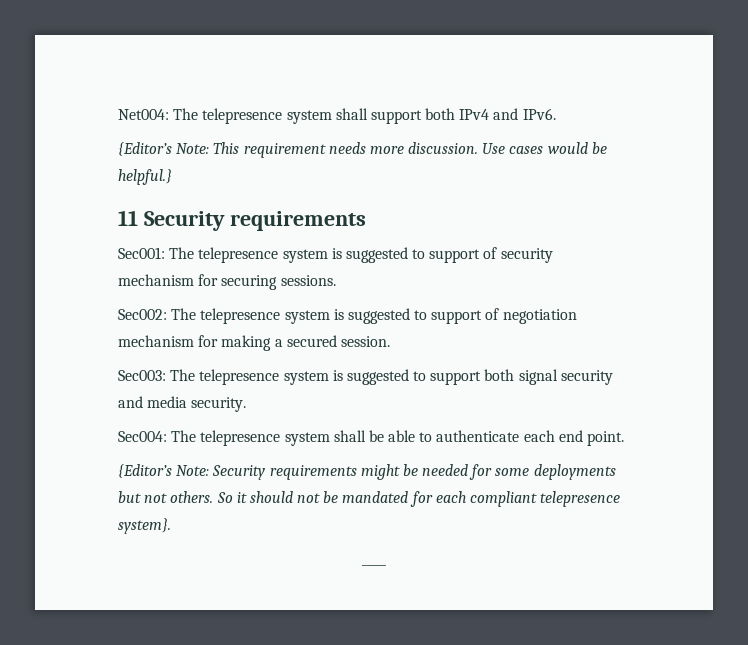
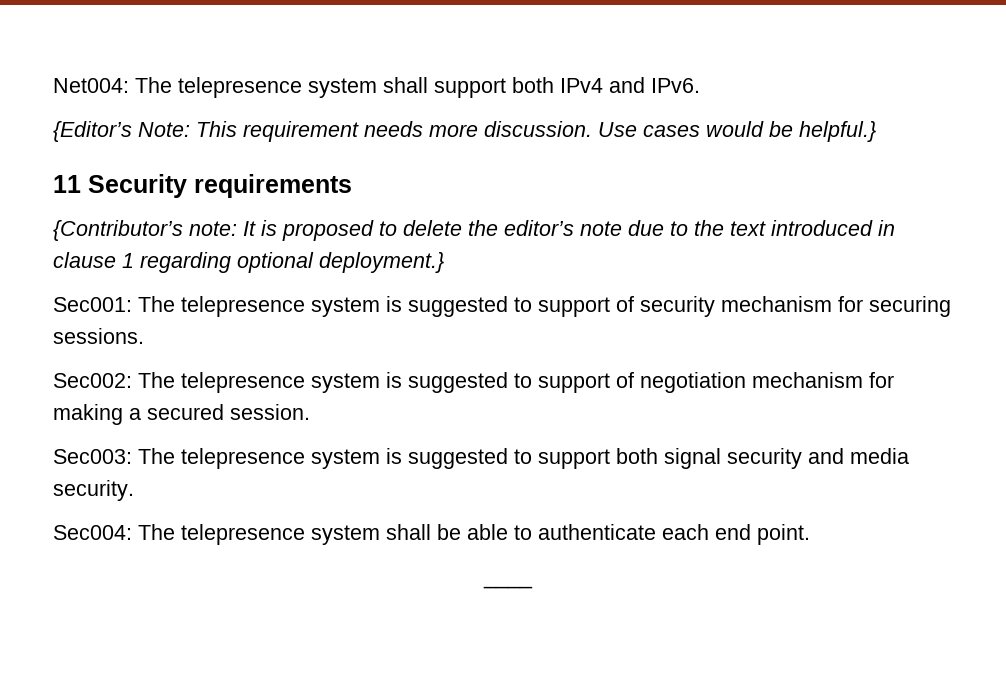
+ {Contributor’s note: It is proposed to delete the editor’s note due to the text introduced in clause 1 regarding optional deployment.}
- {Editor’s Note: Security requirements might be needed for some deployments but not others. So it should not be mandated for each compliant telepresence system}.

